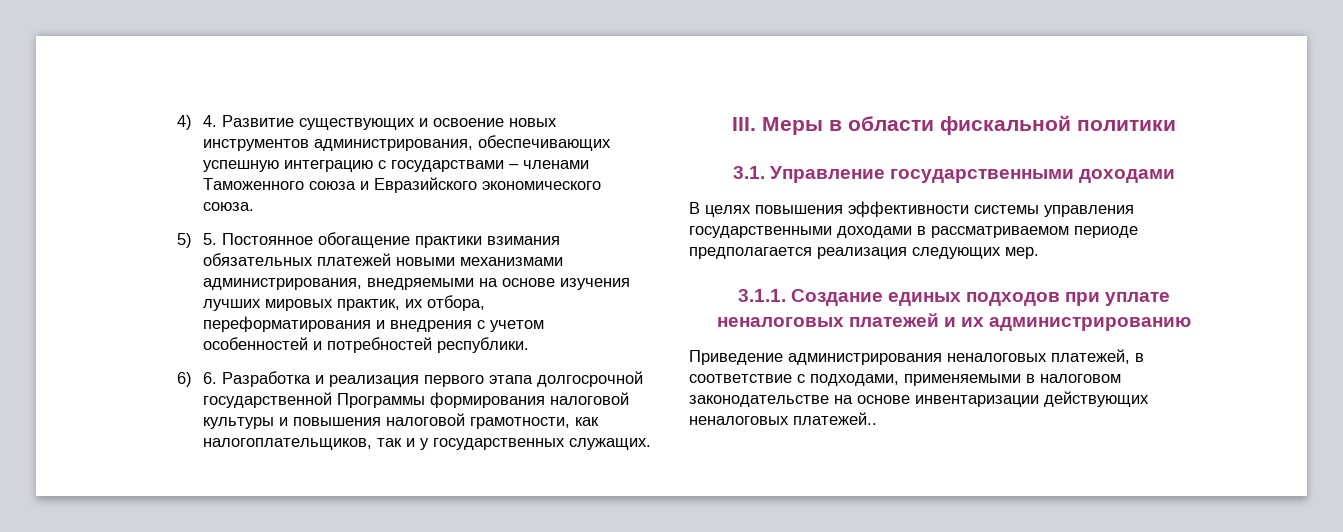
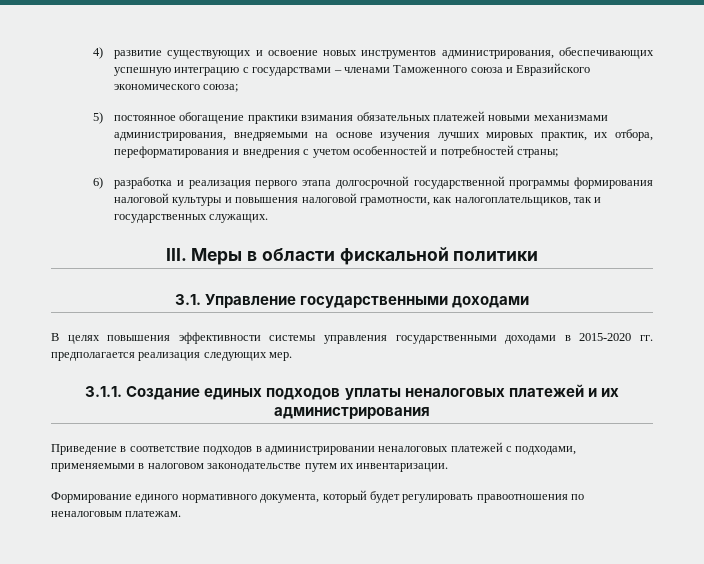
- 4) 4. Развитие существующих и освоение новых инструментов администрирования, обеспечивающих успешную интеграцию с государствами – членами Таможенного союза и Евразийского экономического союза.
+ 4) развитие существующих и освоение новых инструментов администрирования, обеспечивающих успешную интеграцию с государствами – членами Таможенного союза и Евразийского экономического союза;
- 5) 5. Постоянное обогащение практики взимания обязательных платежей новыми механизмами администрирования, внедряемыми на основе изучения лучших мировых практик, их отбора, переформатирования и внедрения с учетом особенностей и потребностей республики.
+ 5) постоянное обогащение практики взимания обязательных платежей новыми механизмами администрирования, внедряемыми на основе изучения лучших мировых практик, их отбора, переформатирования и внедрения с учетом особенностей и потребностей страны;
- 6) 6. Разработка и реализация первого этапа долгосрочной государственной Программы формирования налоговой культуры и повышения налоговой грамотности, как налогоплательщиков, так и у государственных служащих.
+ 6) разработка и реализация первого этапа долгосрочной государственной программы формирования налоговой культуры и повышения налоговой грамотности, как налогоплательщиков, так и государственных служащих.
- В целях повышения эффективности системы управления государственными доходами в рассматриваемом периоде предполагается реализация следующих мер.
+ В целях повышения эффективности системы управления государственными доходами в 2015-2020 гг. предполагается реализация следующих мер.
- 3.1.1. Создание единых подходов при уплате неналоговых платежей и их администрированию
+ 3.1.1. Создание единых подходов уплаты неналоговых платежей и их администрирования
- Приведение администрирования неналоговых платежей, в соответствие с подходами, применяемыми в налоговом законодательстве на основе инвентаризации действующих неналоговых платежей..
+ Приведение в соответствие подходов в администрировании неналоговых платежей с подходами, применяемыми в налоговом законодательстве путем их инвентаризации.
+ Формирование единого нормативного документа, который будет регулировать правоотношения по неналоговым платежам.

